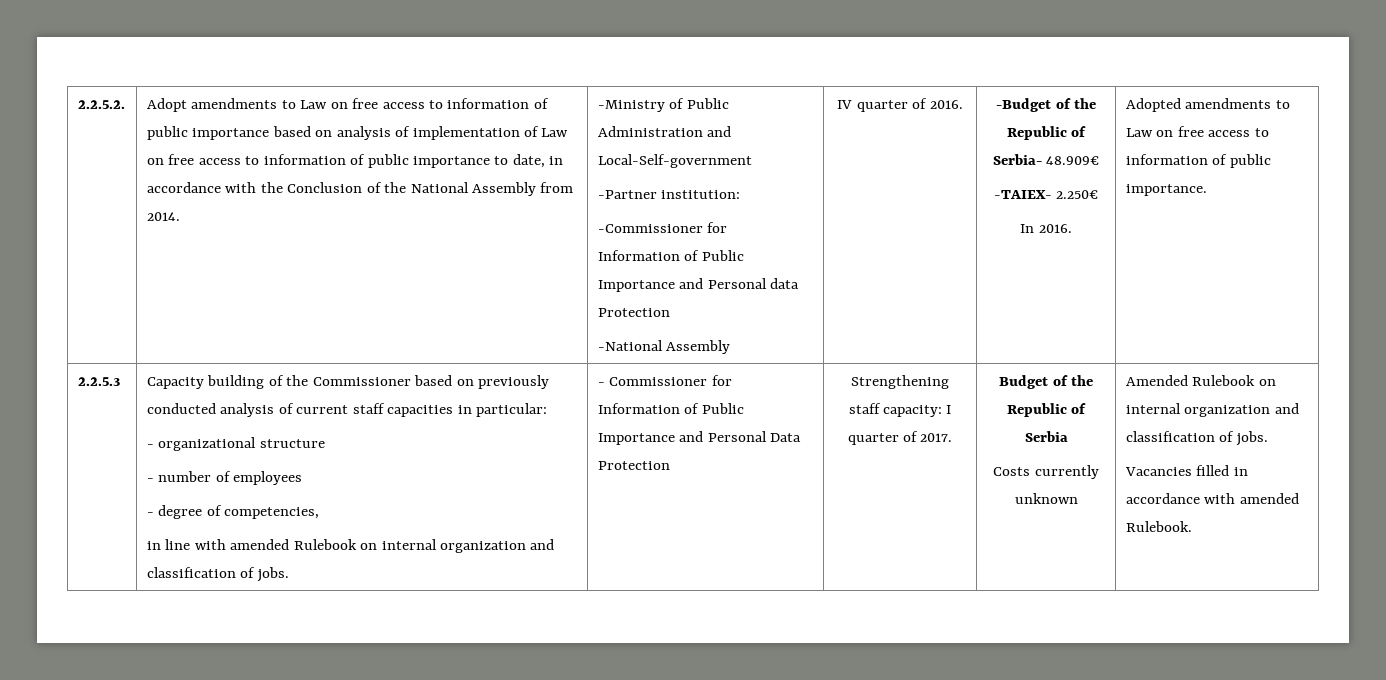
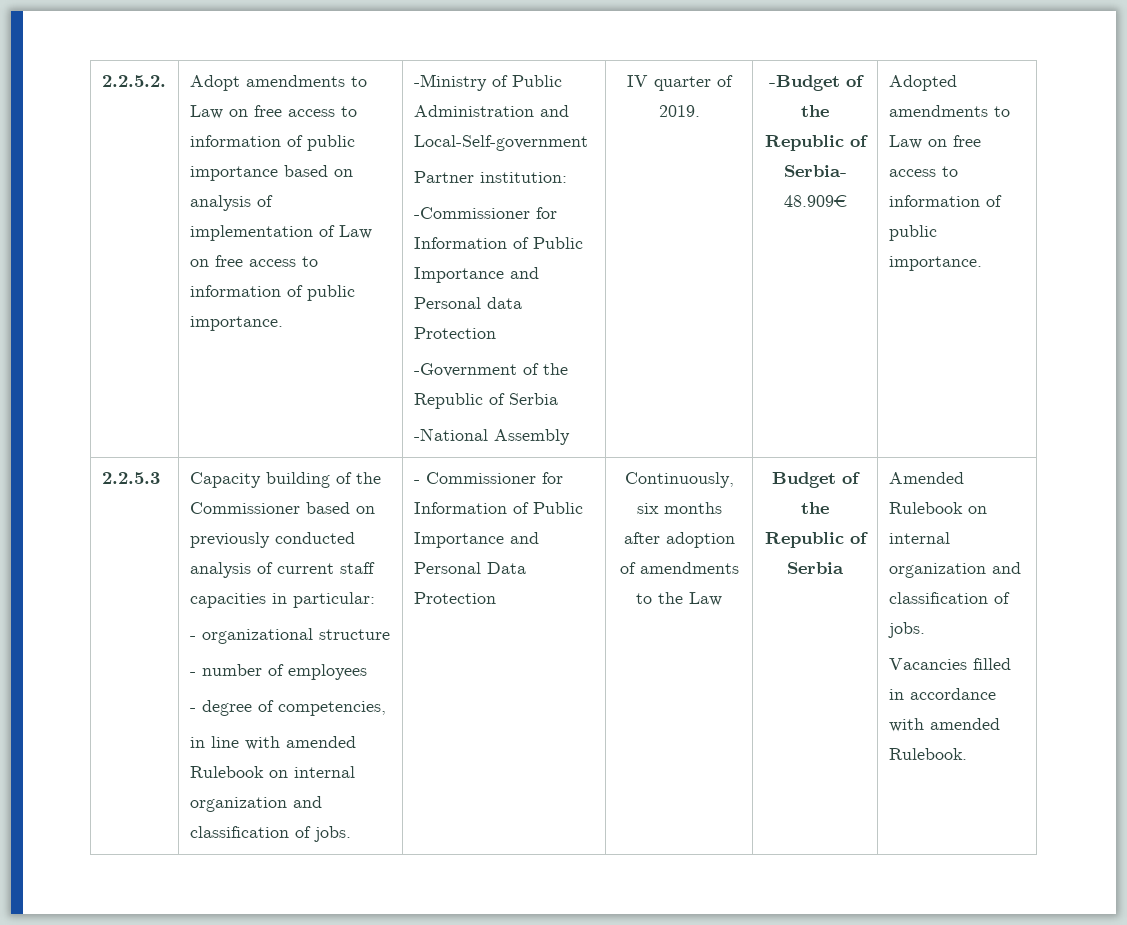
- Adopt amendments to Law on free access to information of public importance based on analysis of implementation of Law on free access to information of public importance to date, in accordance with the Conclusion of the National Assembly from 2014.
+ Adopt amendments to Law on free access to information of public importance based on analysis of implementation of Law on free access to information of public importance.
- -Partner institution:
+ Partner institution:
+ -Government of the Republic of Serbia
- IV quarter of 2016.
+ IV quarter of 2019.
- -TAIEX- 2.250€
- In 2016.
- Strengthening staff capacity: I quarter of 2017.
+ Continuously, six months after adoption of amendments to the Law
- Costs currently unknown

